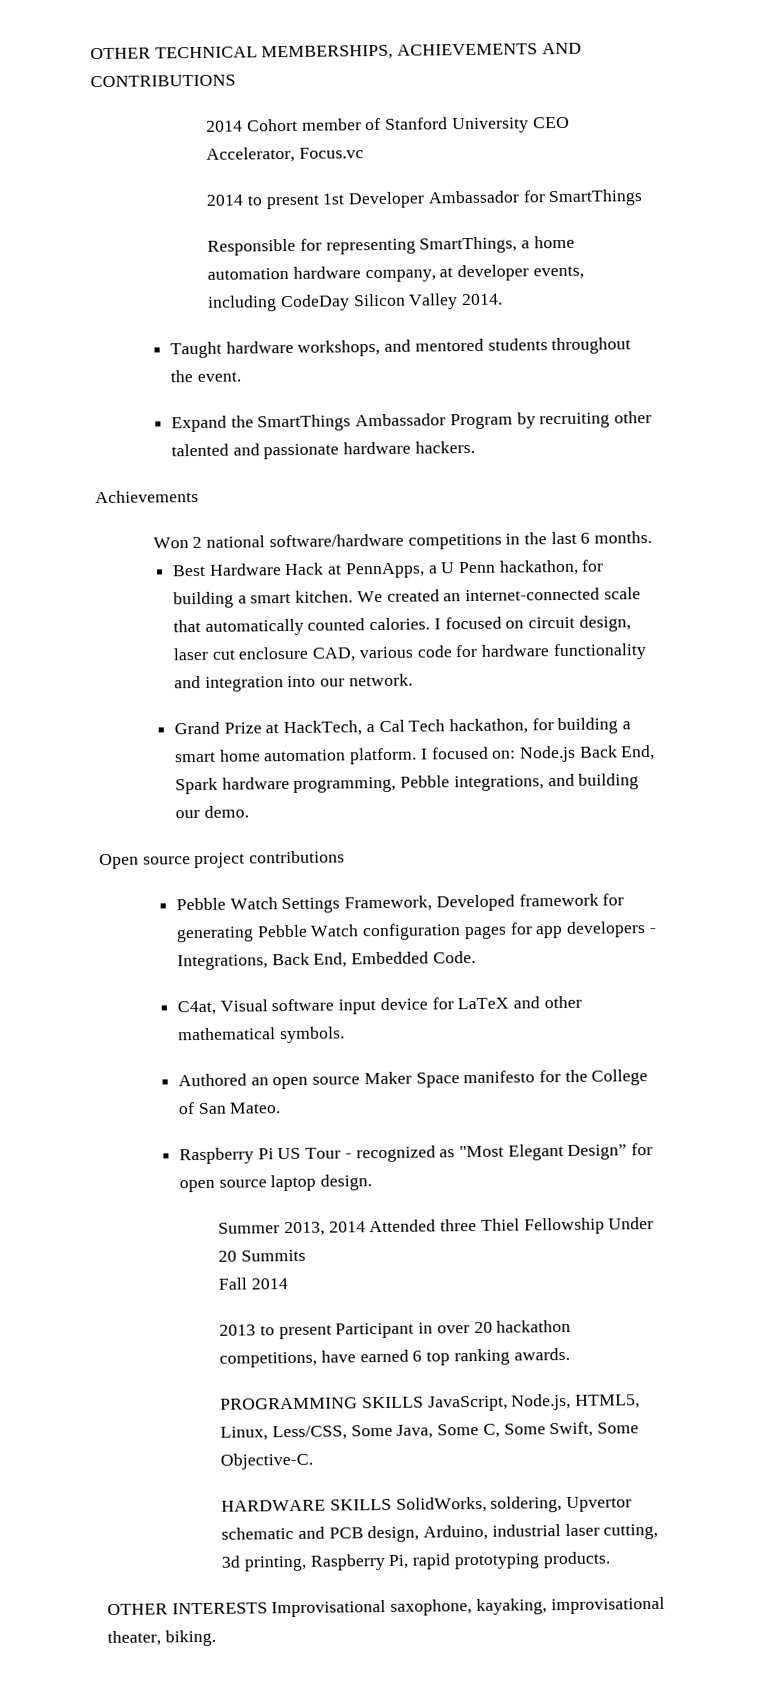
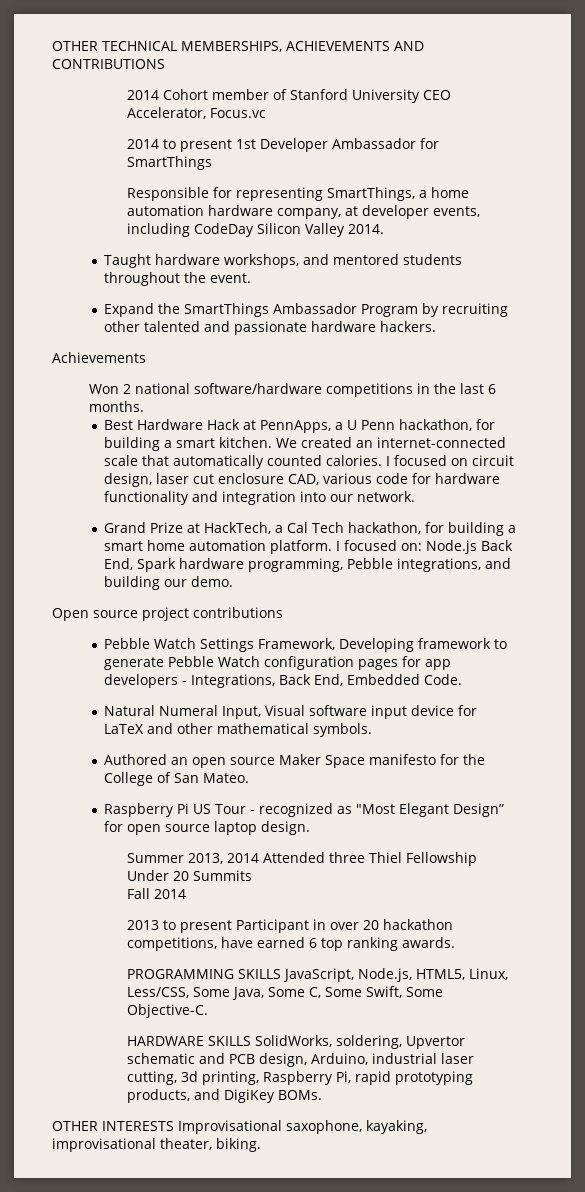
- Pebble Watch Settings Framework, Developed framework for generating Pebble Watch configuration pages for app developers - Integrations, Back End, Embedded Code.
+ Pebble Watch Settings Framework, Developing framework to generate Pebble Watch configuration pages for app developers - Integrations, Back End, Embedded Code.
- C4at, Visual software input device for LaTeX and other mathematical symbols.
+ Natural Numeral Input, Visual software input device for LaTeX and other mathematical symbols.
- HARDWARE SKILLS SolidWorks, soldering, Upvertor schematic and PCB design, Arduino, industrial laser cutting, 3d printing, Raspberry Pi, rapid prototyping products.
+ HARDWARE SKILLS SolidWorks, soldering, Upvertor schematic and PCB design, Arduino, industrial laser cutting, 3d printing, Raspberry Pi, rapid prototyping products, and DigiKey BOMs.

